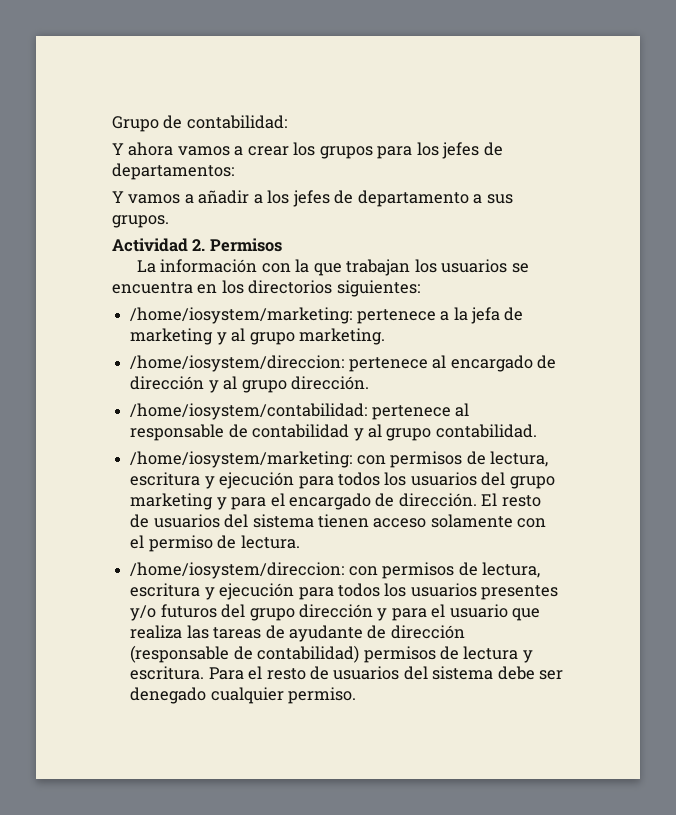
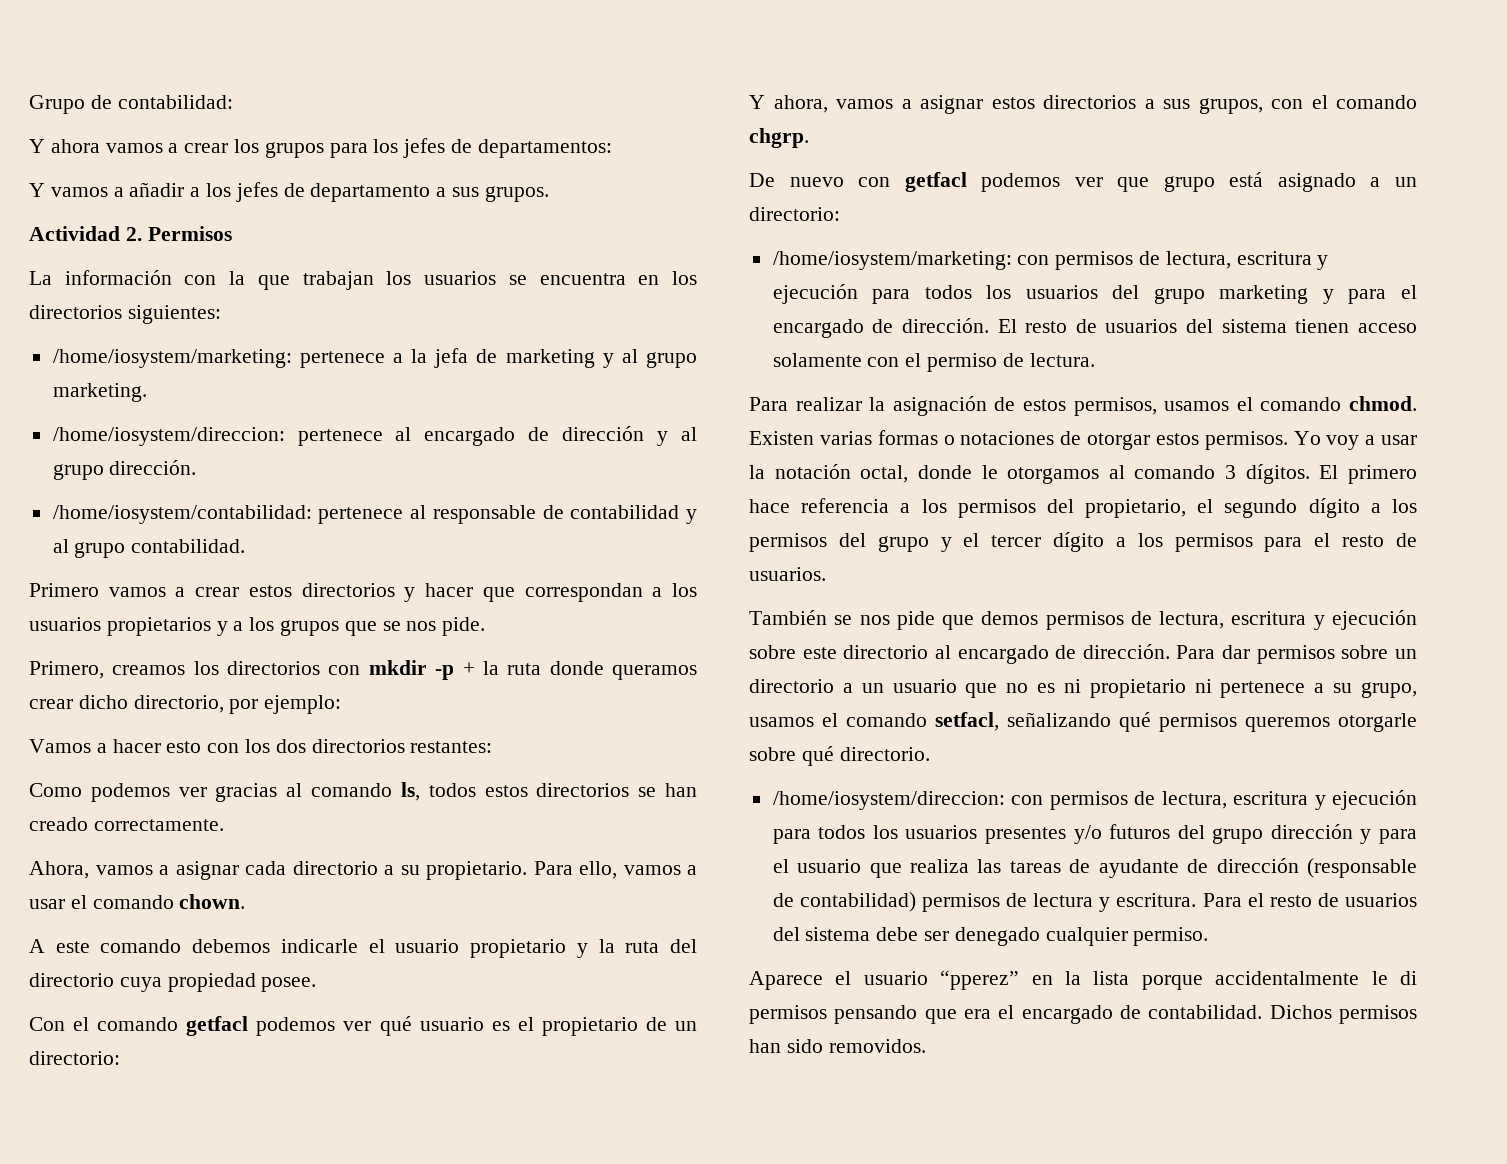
+ Primero vamos a crear estos directorios y hacer que correspondan a los usuarios propietarios y a los grupos que se nos pide.
+ Primero, creamos los directorios con mkdir -p + la ruta donde queramos crear dicho directorio, por ejemplo:
+ Vamos a hacer esto con los dos directorios restantes:
+ Como podemos ver gracias al comando ls, todos estos directorios se han creado correctamente.
+ Ahora, vamos a asignar cada directorio a su propietario. Para ello, vamos a usar el comando chown.
+ A este comando debemos indicarle el usuario propietario y la ruta del directorio cuya propiedad posee.
+ Con el comando getfacl podemos ver qué usuario es el propietario de un directorio:
+ Y ahora, vamos a asignar estos directorios a sus grupos, con el comando chgrp.
+ De nuevo con getfacl podemos ver que grupo está asignado a un directorio:
+ Para realizar la asignación de estos permisos, usamos el comando chmod. Existen varias formas o notaciones de otorgar estos permisos. Yo voy a usar la notación octal, donde le otorgamos al comando 3 dígitos. El primero hace referencia a los permisos del propietario, el segundo dígito a los permisos del grupo y el tercer dígito a los permisos para el resto de usuarios.
+ También se nos pide que demos permisos de lectura, escritura y ejecución sobre este directorio al encargado de dirección. Para dar permisos sobre un directorio a un usuario que no es ni propietario ni pertenece a su grupo, usamos el comando setfacl, señalizando qué permisos queremos otorgarle sobre qué directorio.
+ Aparece el usuario “pperez” en la lista porque accidentalmente le di permisos pensando que era el encargado de contabilidad. Dichos permisos han sido removidos.

